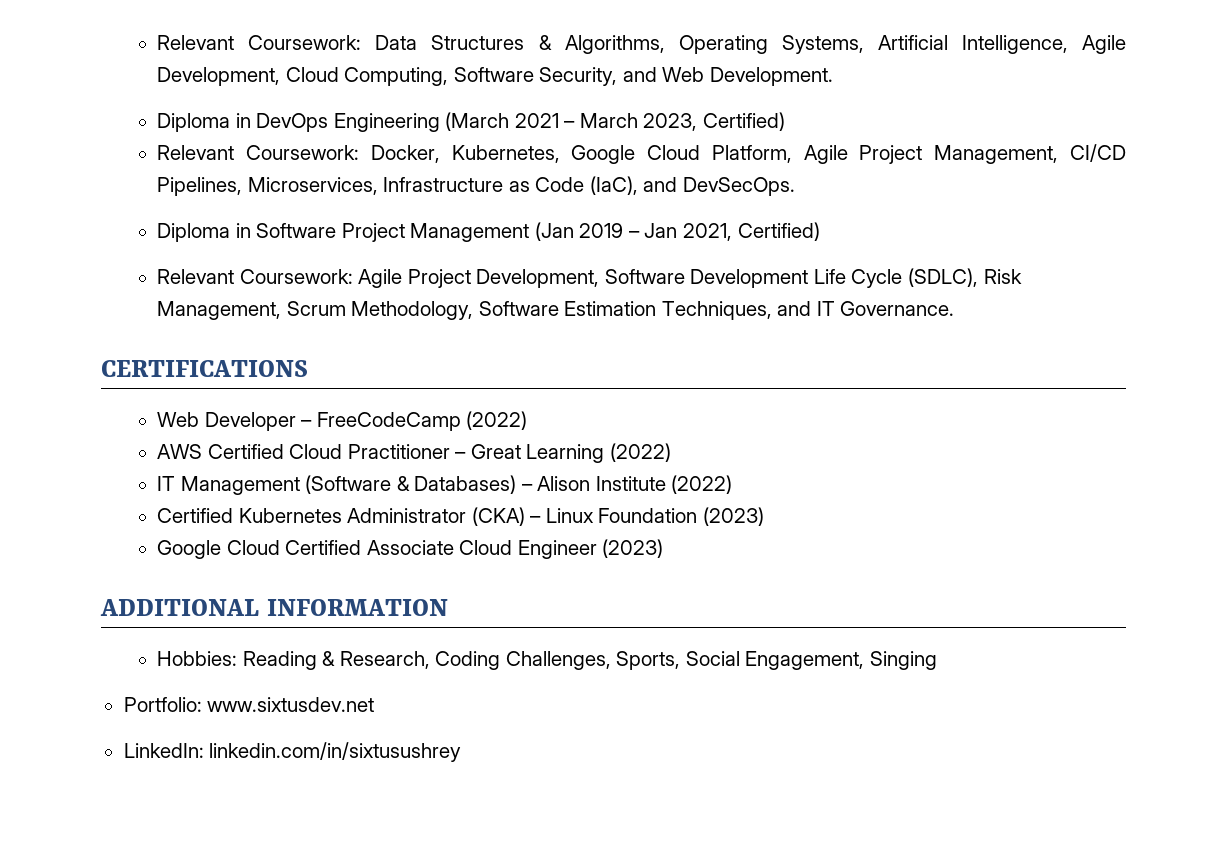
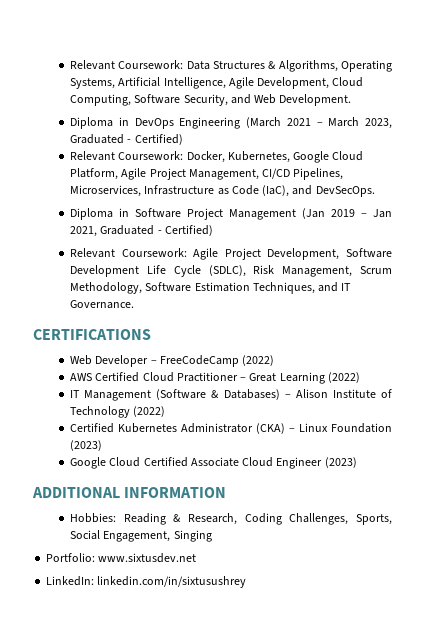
- Diploma in DevOps Engineering (March 2021 – March 2023, Certified)
+ Diploma in DevOps Engineering (March 2021 – March 2023, Graduated - Certified)
- Diploma in Software Project Management (Jan 2019 – Jan 2021, Certified)
+ Diploma in Software Project Management (Jan 2019 – Jan 2021, Graduated - Certified)
- IT Management (Software & Databases) – Alison Institute (2022)
+ IT Management (Software & Databases) – Alison Institute of Technology (2022)

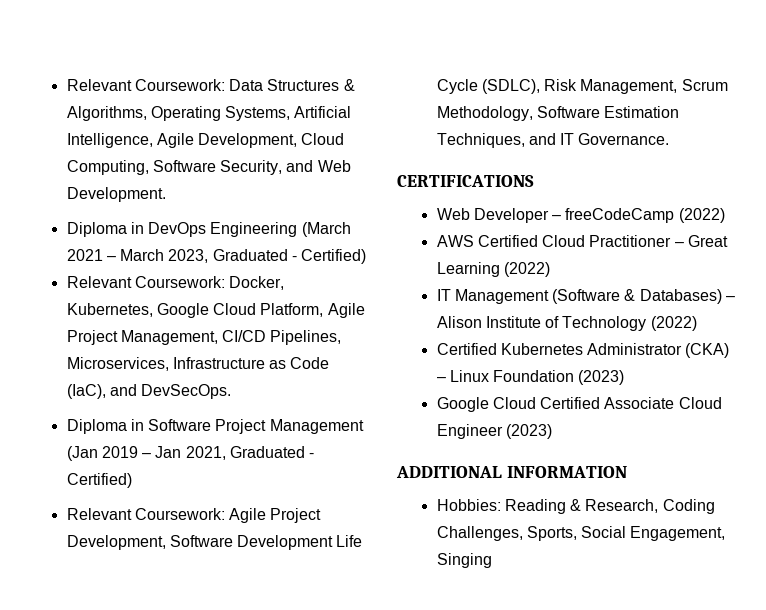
- Web Developer – FreeCodeCamp (2022)
+ Web Developer – freeCodeCamp (2022)
- Portfolio: www.sixtusdev.net
- LinkedIn: linkedin.com/in/sixtusushrey

